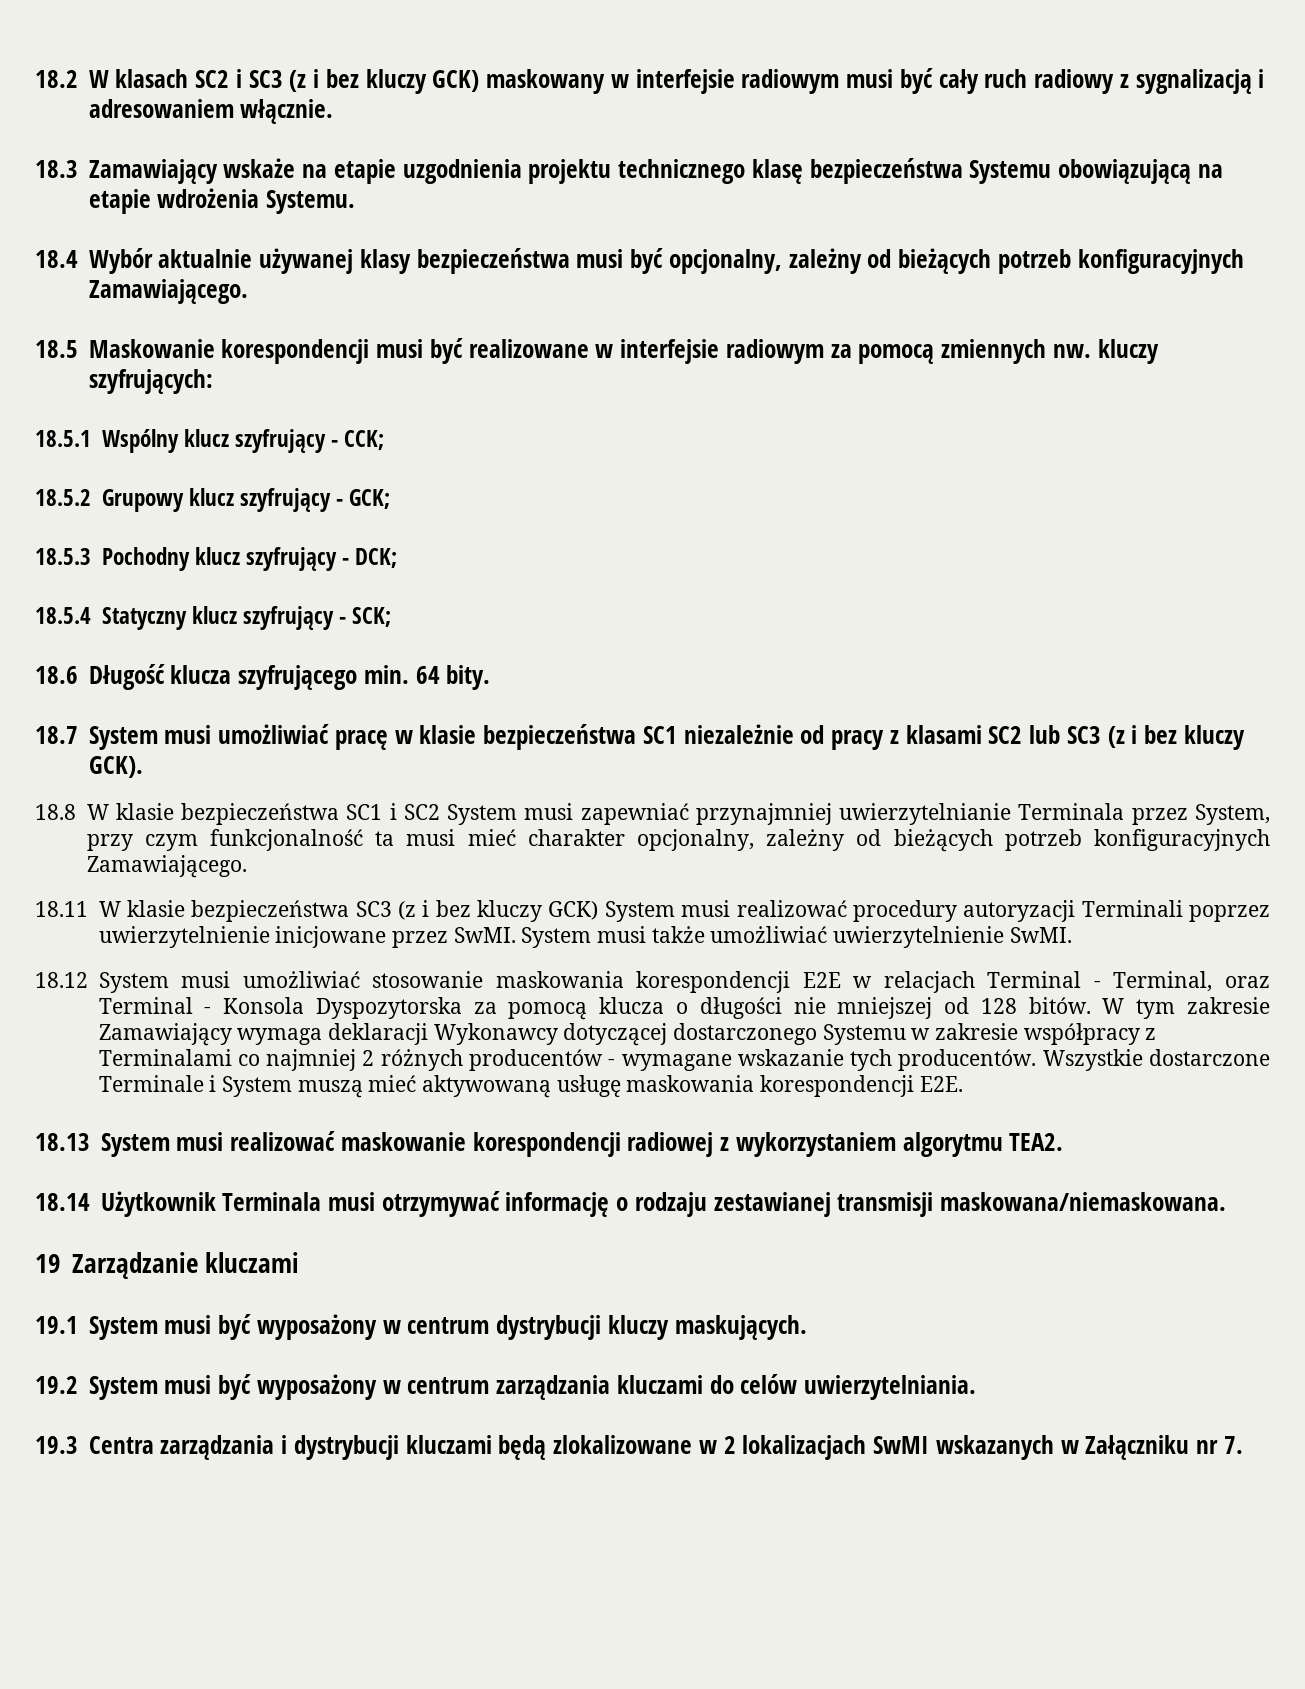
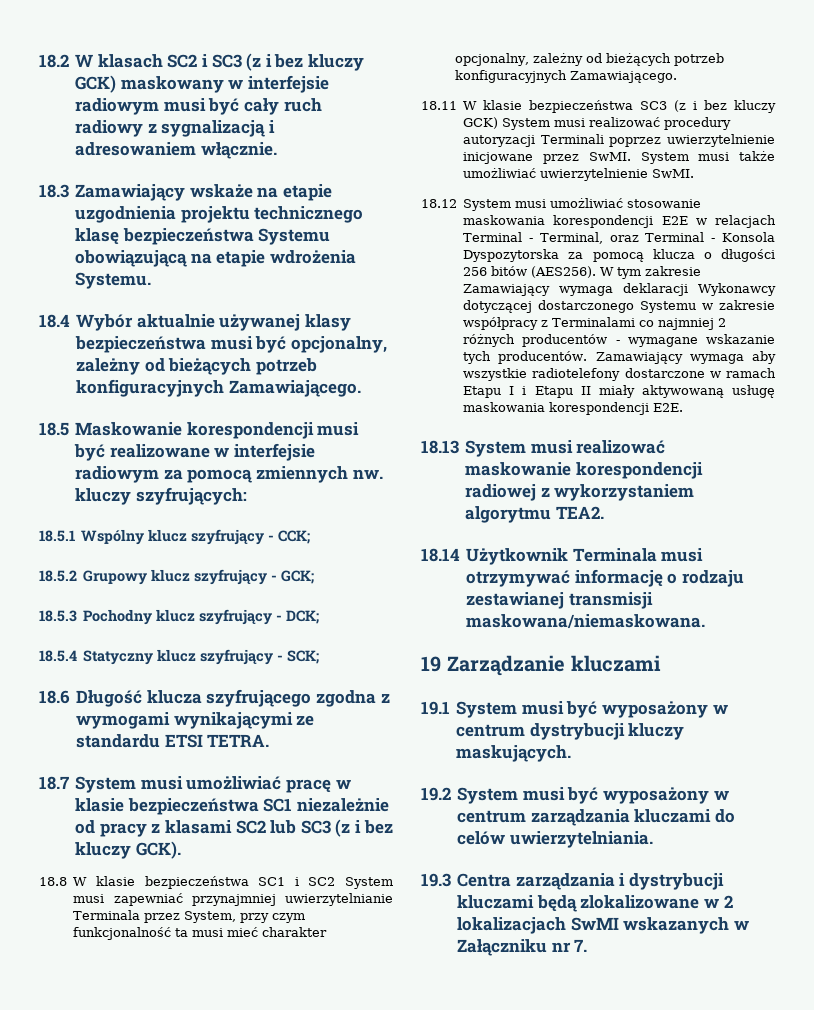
- 18.6 Długość klucza szyfrującego min. 64 bity.
+ 18.6 Długość klucza szyfrującego zgodna z wymogami wynikającymi ze standardu ETSI TETRA.
- 18.12 System musi umożliwiać stosowanie maskowania korespondencji E2E w relacjach Terminal - Terminal, oraz Terminal - Konsola Dyspozytorska za pomocą klucza o długości nie mniejszej od 128 bitów.
+ 18.12 System musi umożliwiać stosowanie maskowania korespondencji E2E w relacjach Terminal - Terminal, oraz Terminal - Konsola Dyspozytorska za pomocą klucza o długości 256 bitów (AES256).
- Wszystkie dostarczone Terminale i System muszą mieć aktywowaną usługę maskowania korespondencji E2E.
+ Zamawiający wymaga aby wszystkie radiotelefony dostarczone w ramach Etapu I i Etapu II miały aktywowaną usługę maskowania korespondencji E2E.

